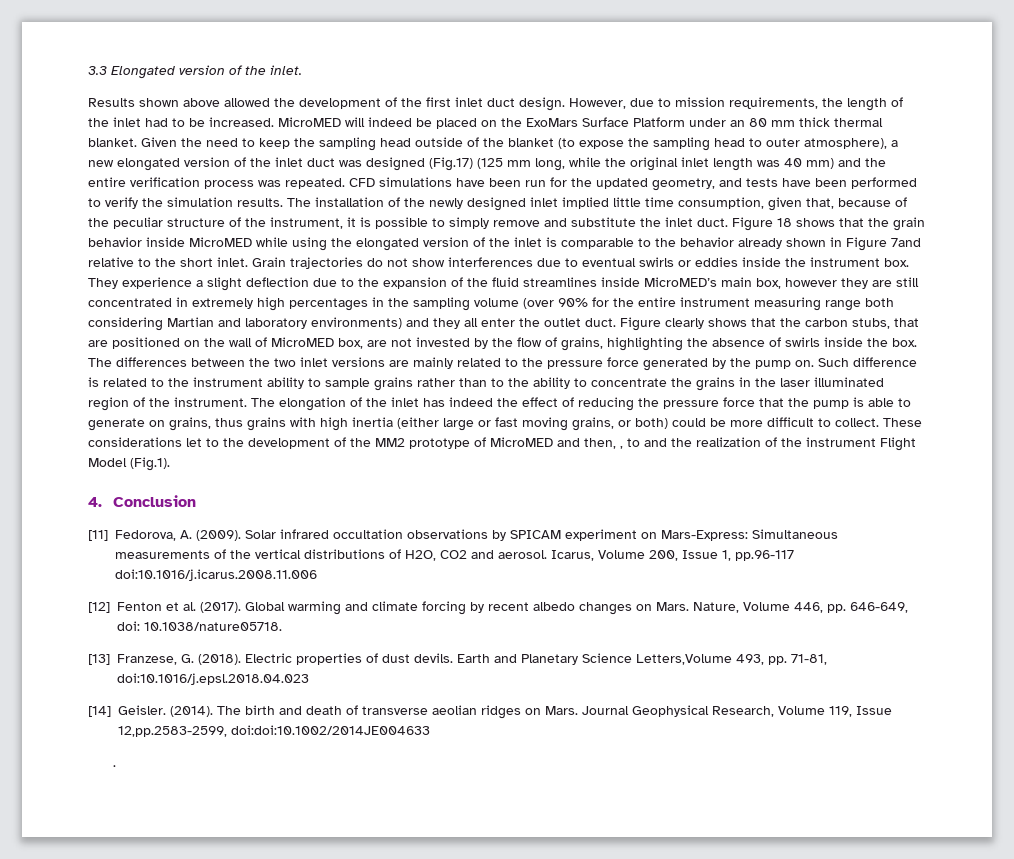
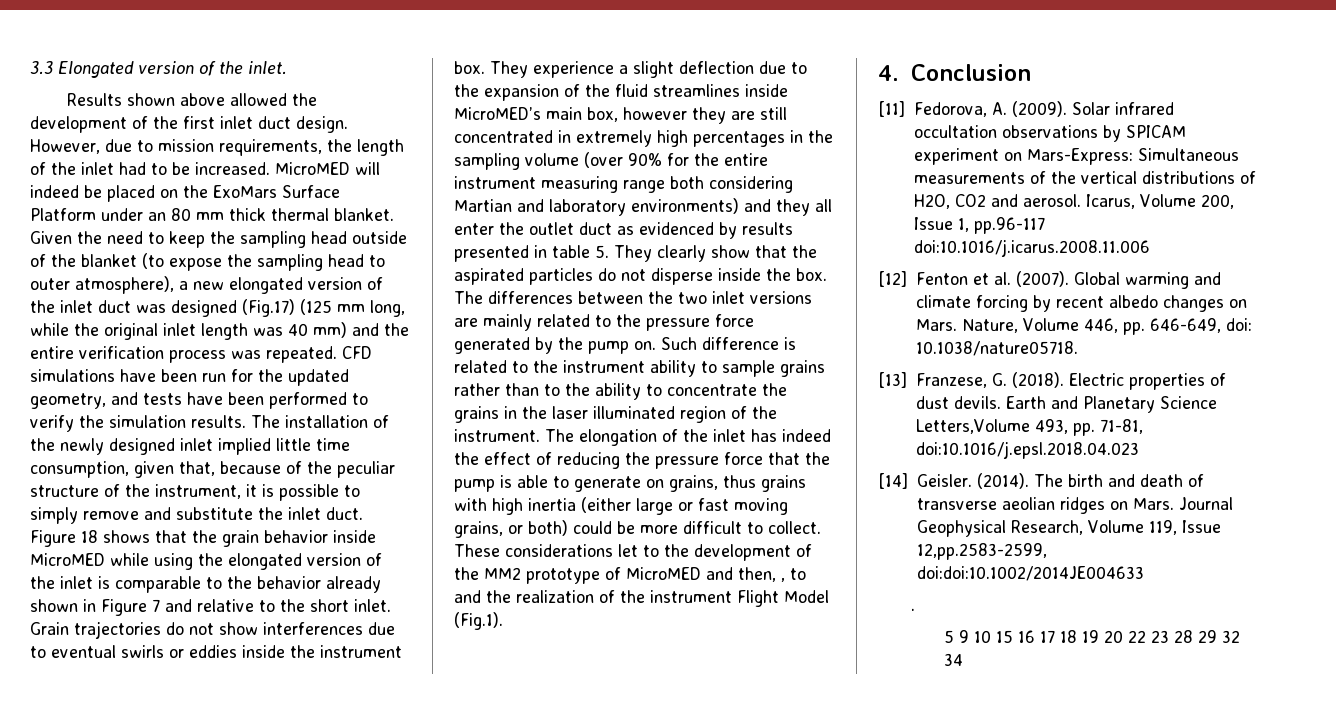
- Figure 18 shows that the grain behavior inside MicroMED while using the elongated version of the inlet is comparable to the behavior already shown in Figure 7and relative to the short inlet.
+ Figure 18 shows that the grain behavior inside MicroMED while using the elongated version of the inlet is comparable to the behavior already shown in Figure 7 and relative to the short inlet.
- They experience a slight deflection due to the expansion of the fluid streamlines inside MicroMED’s main box, however they are still concentrated in extremely high percentages in the sampling volume (over 90% for the entire instrument measuring range both considering Martian and laboratory environments) and they all enter the outlet duct. Figure clearly shows that the carbon stubs, that are positioned on the wall of MicroMED box, are not invested by the flow of grains, highlighting the absence of swirls inside the box.
+ They experience a slight deflection due to the expansion of the fluid streamlines inside MicroMED’s main box, however they are still concentrated in extremely high percentages in the sampling volume (over 90% for the entire instrument measuring range both considering Martian and laboratory environments) and they all enter the outlet duct as evidenced by results presented in table 5. They clearly show that the aspirated particles do not disperse inside the box.
- [12] Fenton et al. (2017).
+ [12] Fenton et al. (2007).
+ 5 9 10 15 16 17 18 19 20 22 23 28 29 32 34

